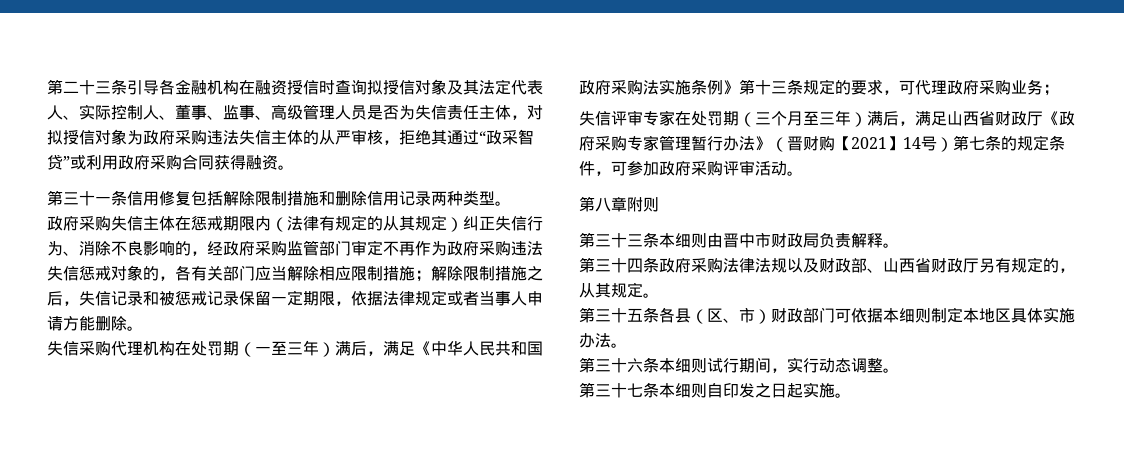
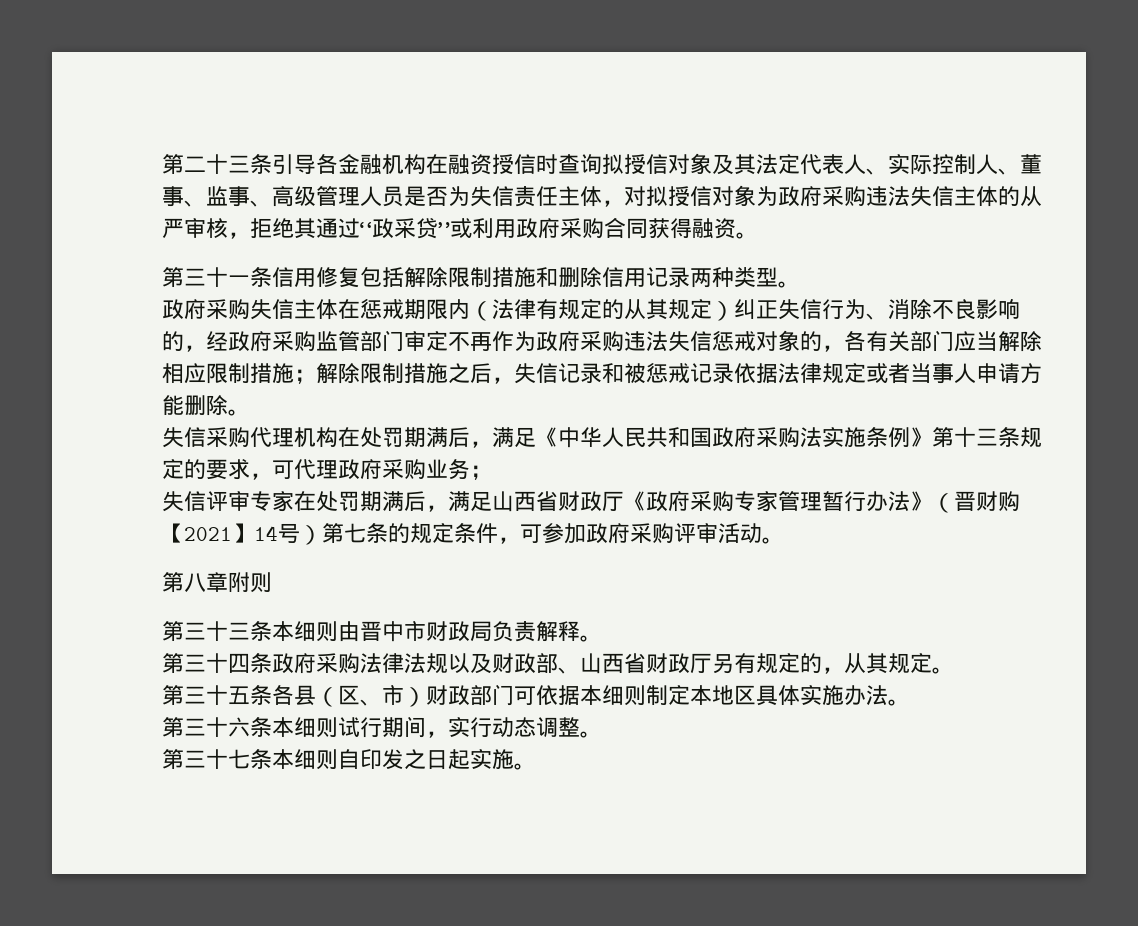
- 第二十三条引导各金融机构在融资授信时查询拟授信对象及其法定代表人、实际控制人、董事、监事、高级管理人员是否为失信责任主体，对拟授信对象为政府采购违法失信主体的从严审核，拒绝其通过“政采智贷”或利用政府采购合同获得融资。
+ 第二十三条引导各金融机构在融资授信时查询拟授信对象及其法定代表人、实际控制人、董事、监事、高级管理人员是否为失信责任主体，对拟授信对象为政府采购违法失信主体的从严审核，拒绝其通过“政采贷”或利用政府采购合同获得融资。
- 解除限制措施之后，失信记录和被惩戒记录保留一定期限，依据法律规定或者当事人申请方能删除。
+ 解除限制措施之后，失信记录和被惩戒记录依据法律规定或者当事人申请方能删除。
- 失信采购代理机构在处罚期（一至三年）满后，满足《中华人民共和国政府采购法实施条例》第十三条规定的要求，可代理政府采购业务；
+ 失信采购代理机构在处罚期满后，满足《中华人民共和国政府采购法实施条例》第十三条规定的要求，可代理政府采购业务；
- 失信评审专家在处罚期（三个月至三年）满后，满足山西省财政厅《政府采购专家管理暂行办法》（晋财购【2021】14号）第七条的规定条件，可参加政府采购评审活动。
+ 失信评审专家在处罚期满后，满足山西省财政厅《政府采购专家管理暂行办法》（晋财购【2021】14号）第七条的规定条件，可参加政府采购评审活动。

